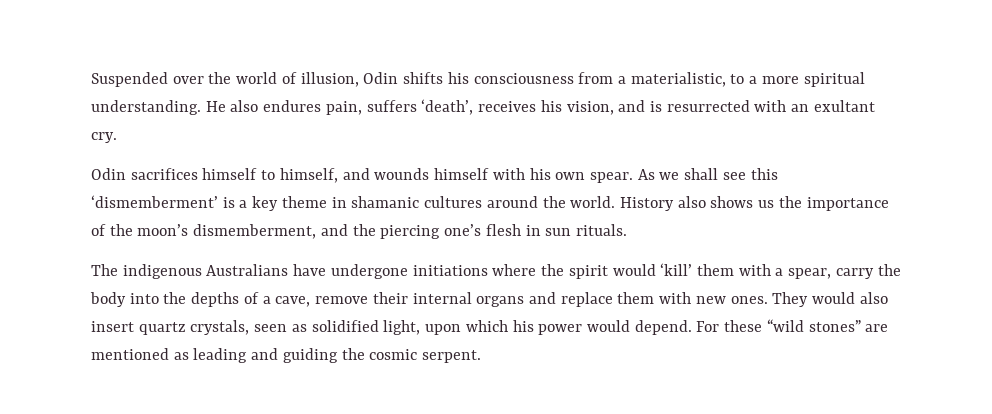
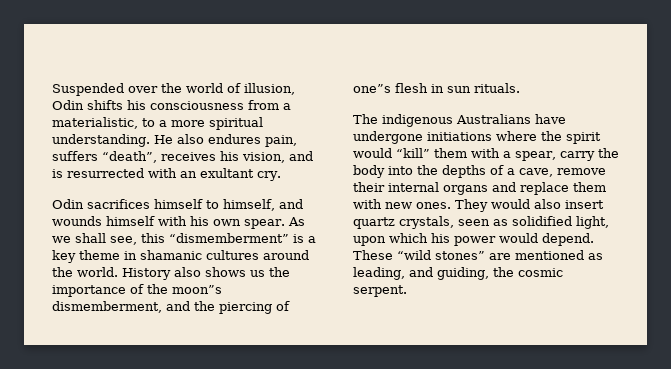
- He also endures pain, suffers ‘death’, receives his vision, and is resurrected with an exultant cry.
+ He also endures pain, suffers “death”, receives his vision, and is resurrected with an exultant cry.
- As we shall see this ‘dismemberment’ is a key theme in shamanic cultures around the world.
+ As we shall see, this “dismemberment” is a key theme in shamanic cultures around the world.
- History also shows us the importance of the moon’s dismemberment, and the piercing one’s flesh in sun rituals.
+ History also shows us the importance of the moon”s dismemberment, and the piercing of one”s flesh in sun rituals.
- The indigenous Australians have undergone initiations where the spirit would ‘kill’ them with a spear, carry the body into the depths of a cave, remove their internal organs and replace them with new ones.
+ The indigenous Australians have undergone initiations where the spirit would “kill” them with a spear, carry the body into the depths of a cave, remove their internal organs and replace them with new ones.
- For these “wild stones” are mentioned as leading and guiding the cosmic serpent.
+ These “wild stones” are mentioned as leading, and guiding, the cosmic serpent.

